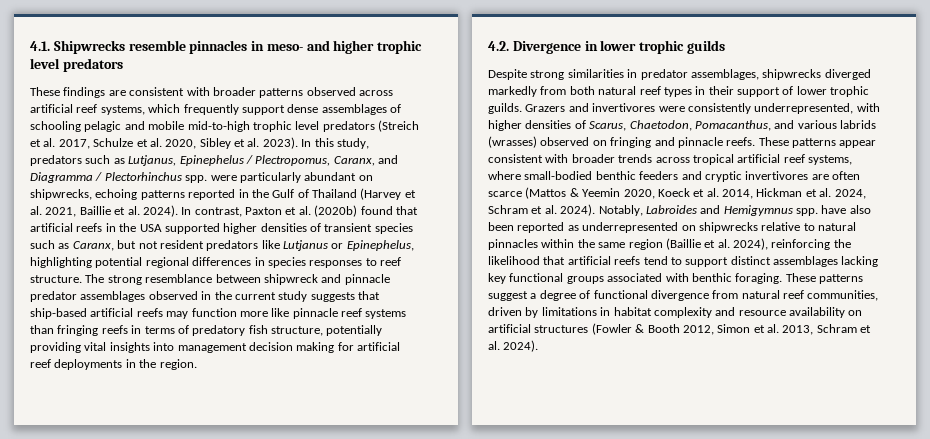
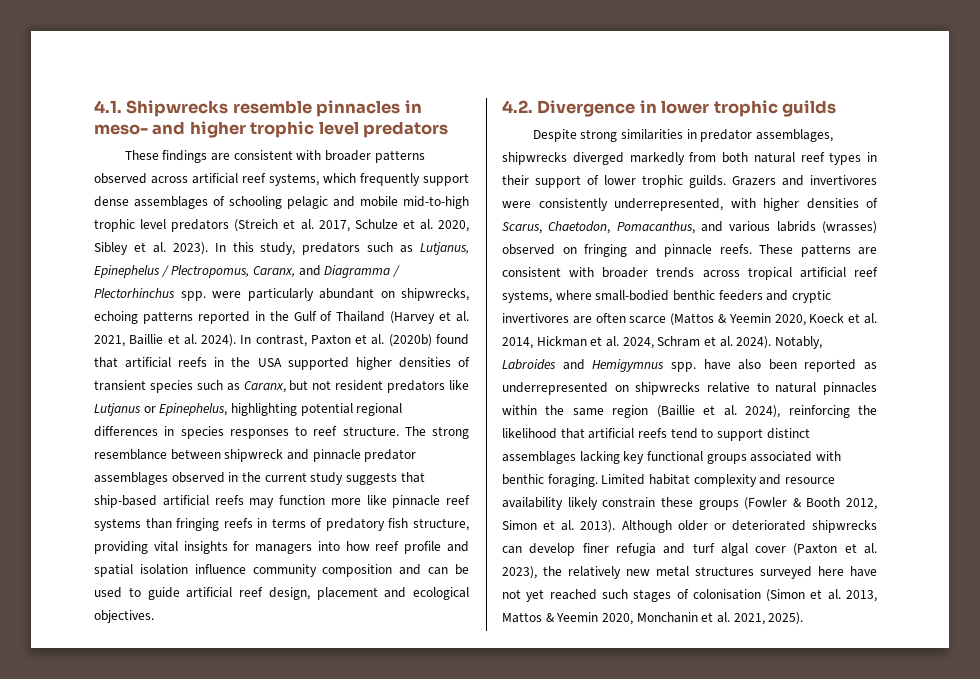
- The strong resemblance between shipwreck and pinnacle predator assemblages observed in the current study suggests that ship-based artificial reefs may function more like pinnacle reef systems than fringing reefs in terms of predatory fish structure, potentially providing vital insights into management decision making for artificial reef deployments in the region.
+ The strong resemblance between shipwreck and pinnacle predator assemblages observed in the current study suggests that ship-based artificial reefs may function more like pinnacle reef systems than fringing reefs in terms of predatory fish structure, providing vital insights for managers into how reef profile and spatial isolation influence community composition and can be used to guide artificial reef design, placement and ecological objectives.
- These patterns appear consistent with broader trends across tropical artificial reef systems, where small-bodied benthic feeders and cryptic invertivores are often scarce (Mattos & Yeemin 2020, Koeck et al. 2014, Hickman et al. 2024, Schram et al. 2024).
+ These patterns are consistent with broader trends across tropical artificial reef systems, where small-bodied benthic feeders and cryptic invertivores are often scarce (Mattos & Yeemin 2020, Koeck et al. 2014, Hickman et al. 2024, Schram et al. 2024).
- These patterns suggest a degree of functional divergence from natural reef communities, driven by limitations in habitat complexity and resource availability on artificial structures (Fowler & Booth 2012, Simon et al. 2013, Schram et al. 2024).
+ Limited habitat complexity and resource availability likely constrain these groups (Fowler & Booth 2012, Simon et al. 2013). Although older or deteriorated shipwrecks can develop finer refugia and turf algal cover (Paxton et al. 2023), the relatively new metal structures surveyed here have not yet reached such stages of colonisation (Simon et al. 2013, Mattos & Yeemin 2020, Monchanin et al. 2021, 2025).

